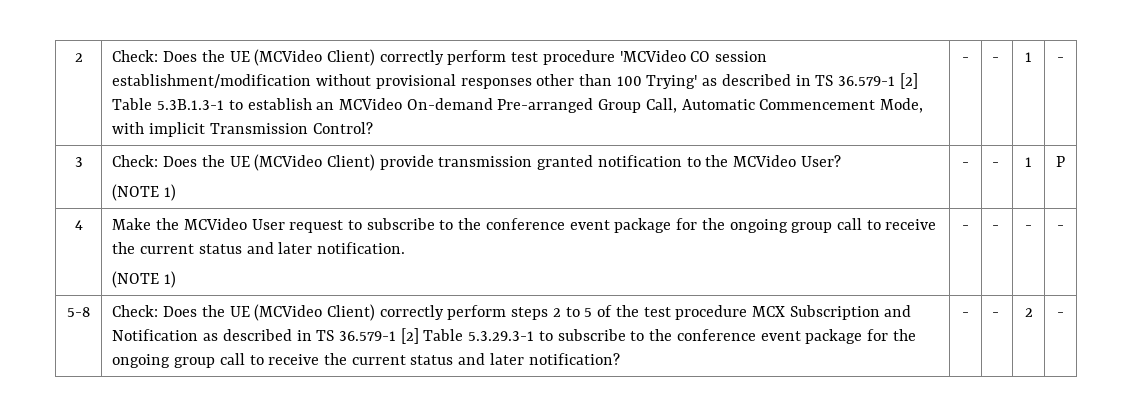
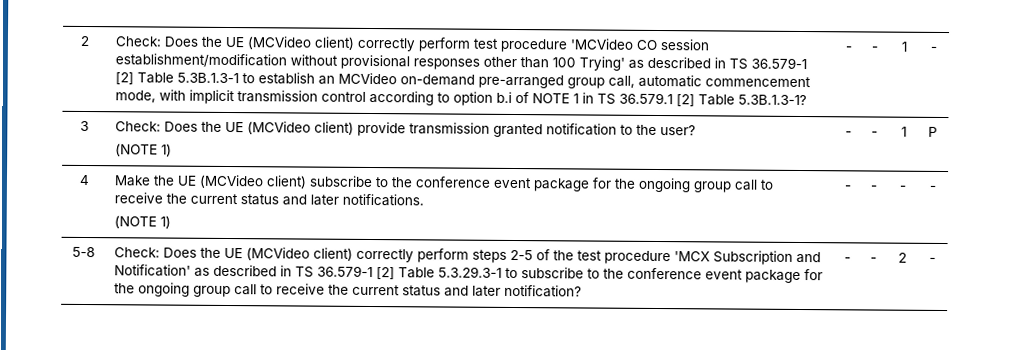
- Check: Does the UE (MCVideo Client) correctly perform test procedure 'MCVideo CO session establishment/modification without provisional responses other than 100 Trying' as described in TS 36.579-1 [2] Table 5.3B.1.3-1 to establish an MCVideo On-demand Pre-arranged Group Call, Automatic Commencement Mode, with implicit Transmission Control?
+ Check: Does the UE (MCVideo client) correctly perform test procedure 'MCVideo CO session establishment/modification without provisional responses other than 100 Trying' as described in TS 36.579-1 [2] Table 5.3B.1.3-1 to establish an MCVideo on-demand pre-arranged group call, automatic commencement mode, with implicit transmission control according to option b.i of NOTE 1 in TS 36.579.1 [2] Table 5.3B.1.3-1?
- 3 | Check: Does the UE (MCVideo Client) provide transmission granted notification to the MCVideo User?
+ 3 | Check: Does the UE (MCVideo client) provide transmission granted notification to the user?
- 4 | Make the MCVideo User request to subscribe to the conference event package for the ongoing group call to receive the current status and later notification.
+ 4 | Make the UE (MCVideo client) subscribe to the conference event package for the ongoing group call to receive the current status and later notifications.
- Check: Does the UE (MCVideo Client) correctly perform steps 2 to 5 of the test procedure MCX Subscription and Notification as described in TS 36.579-1 [2] Table 5.3.29.3-1 to subscribe to the conference event package for the ongoing group call to receive the current status and later notification?
+ Check: Does the UE (MCVideo client) correctly perform steps 2-5 of the test procedure 'MCX Subscription and Notification' as described in TS 36.579-1 [2] Table 5.3.29.3-1 to subscribe to the conference event package for the ongoing group call to receive the current status and later notification?

